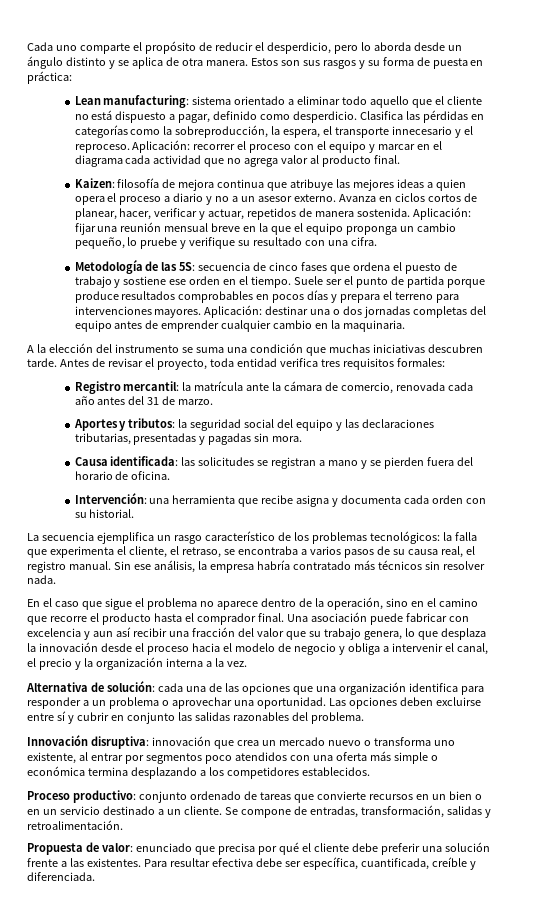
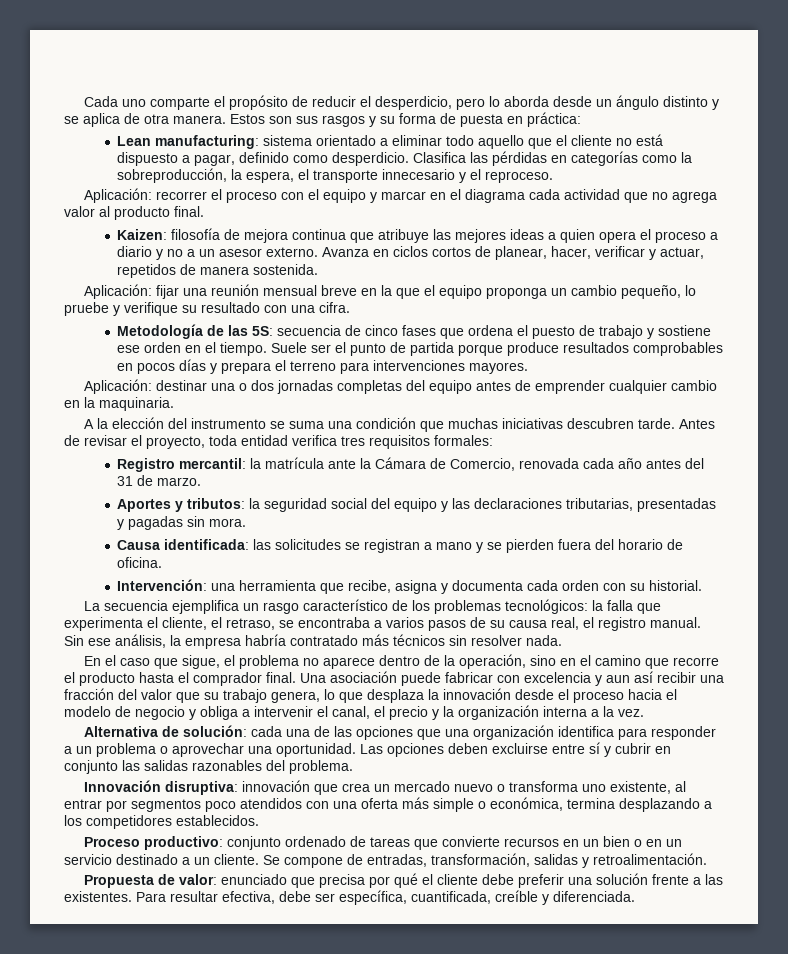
- Clasifica las pérdidas en categorías como la sobreproducción, la espera, el transporte innecesario y el reproceso. Aplicación: recorrer el proceso con el equipo y marcar en el diagrama cada actividad que no agrega valor al producto final.
+ Clasifica las pérdidas en categorías como la sobreproducción, la espera, el transporte innecesario y el reproceso.
+ Aplicación: recorrer el proceso con el equipo y marcar en el diagrama cada actividad que no agrega valor al producto final.
- Avanza en ciclos cortos de planear, hacer, verificar y actuar, repetidos de manera sostenida. Aplicación: fijar una reunión mensual breve en la que el equipo proponga un cambio pequeño, lo pruebe y verifique su resultado con una cifra.
+ Avanza en ciclos cortos de planear, hacer, verificar y actuar, repetidos de manera sostenida.
+ Aplicación: fijar una reunión mensual breve en la que el equipo proponga un cambio pequeño, lo pruebe y verifique su resultado con una cifra.
- Suele ser el punto de partida porque produce resultados comprobables en pocos días y prepara el terreno para intervenciones mayores. Aplicación: destinar una o dos jornadas completas del equipo antes de emprender cualquier cambio en la maquinaria.
+ Suele ser el punto de partida porque produce resultados comprobables en pocos días y prepara el terreno para intervenciones mayores.
+ Aplicación: destinar una o dos jornadas completas del equipo antes de emprender cualquier cambio en la maquinaria.
- Registro mercantil: la matrícula ante la cámara de comercio, renovada cada año antes del 31 de marzo.
+ Registro mercantil: la matrícula ante la Cámara de Comercio, renovada cada año antes del 31 de marzo.
- Intervención: una herramienta que recibe asigna y documenta cada orden con su historial.
+ Intervención: una herramienta que recibe, asigna y documenta cada orden con su historial.
- En el caso que sigue el problema no aparece dentro de la operación, sino en el camino que recorre el producto hasta el comprador final.
+ En el caso que sigue, el problema no aparece dentro de la operación, sino en el camino que recorre el producto hasta el comprador final.
- Innovación disruptiva: innovación que crea un mercado nuevo o transforma uno existente, al entrar por segmentos poco atendidos con una oferta más simple o económica termina desplazando a los competidores establecidos.
+ Innovación disruptiva: innovación que crea un mercado nuevo o transforma uno existente, al entrar por segmentos poco atendidos con una oferta más simple o económica, termina desplazando a los competidores establecidos.
- Para resultar efectiva debe ser específica, cuantificada, creíble y diferenciada.
+ Para resultar efectiva, debe ser específica, cuantificada, creíble y diferenciada.

